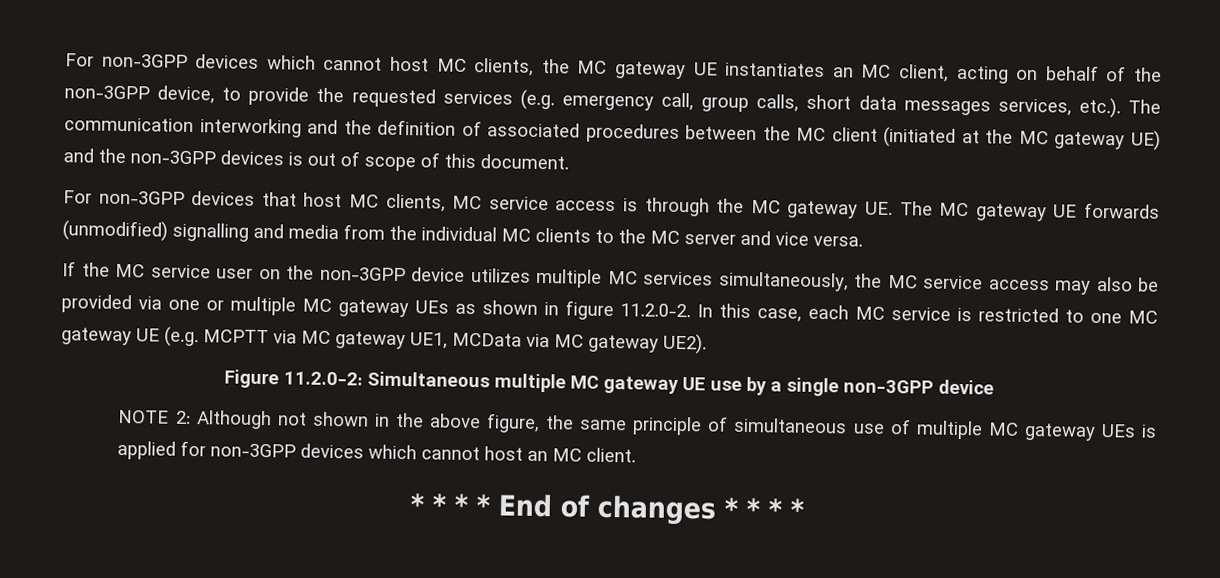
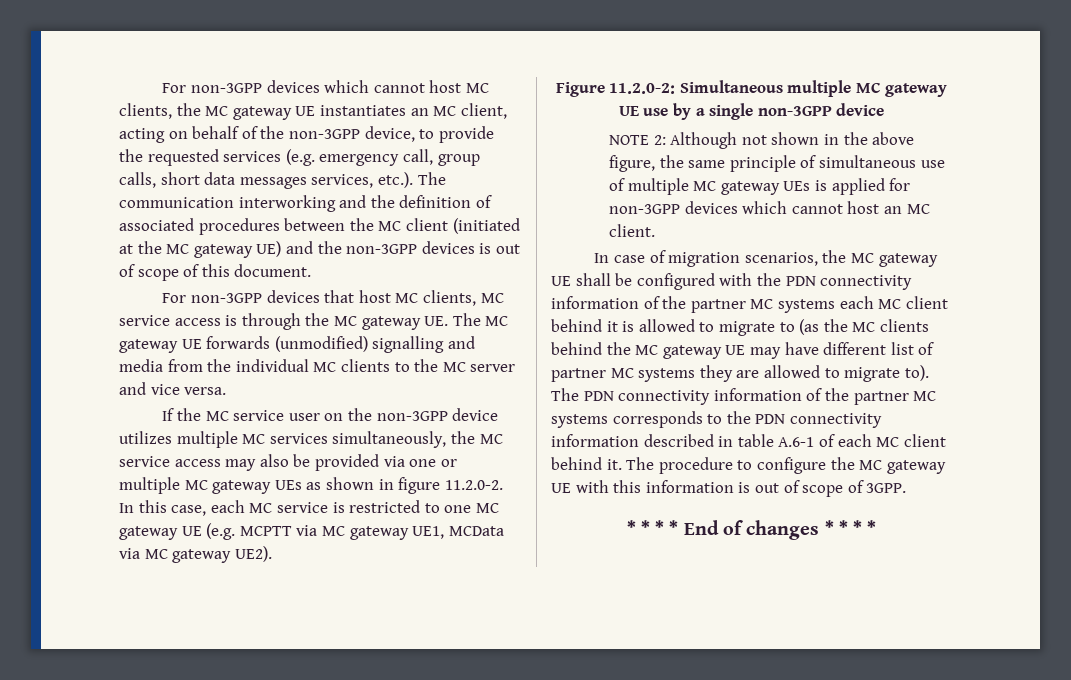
+ In case of migration scenarios, the MC gateway UE shall be configured with the PDN connectivity information of the partner MC systems each MC client behind it is allowed to migrate to (as the MC clients behind the MC gateway UE may have different list of partner MC systems they are allowed to migrate to). The PDN connectivity information of the partner MC systems corresponds to the PDN connectivity information described in table A.6-1 of each MC client behind it. The procedure to configure the MC gateway UE with this information is out of scope of 3GPP.

